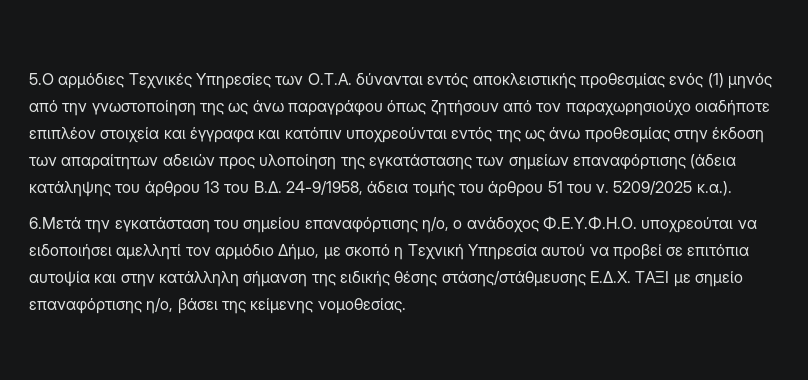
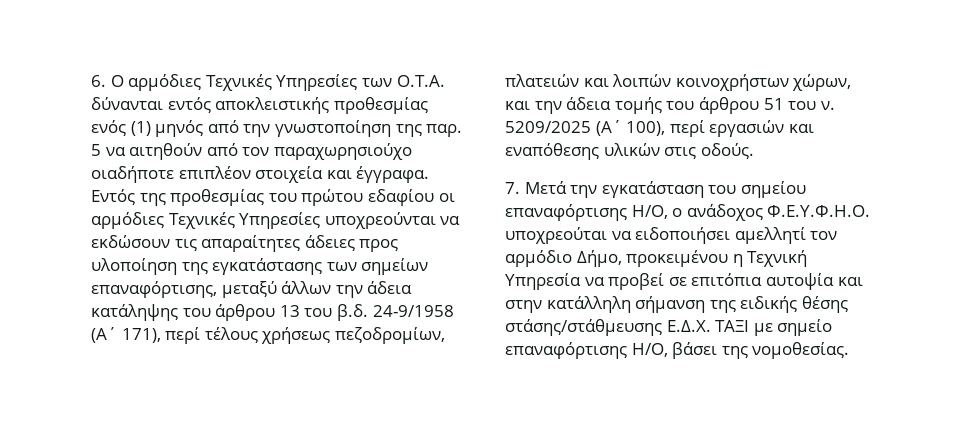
- 5.Ο αρμόδιες Τεχνικές Υπηρεσίες των Ο.Τ.Α. δύνανται εντός αποκλειστικής προθεσμίας ενός (1) μηνός από την γνωστοποίηση της ως άνω παραγράφου όπως ζητήσουν από τον παραχωρησιούχο οιαδήποτε επιπλέον στοιχεία και έγγραφα και κατόπιν υποχρεούνται εντός της ως άνω προθεσμίας στην έκδοση των απαραίτητων αδειών προς υλοποίηση της εγκατάστασης των σημείων επαναφόρτισης (άδεια κατάληψης του άρθρου 13 του Β.Δ. 24-9/1958, άδεια τομής του άρθρου 51 του ν.
+ 6. Ο αρμόδιες Τεχνικές Υπηρεσίες των Ο.Τ.Α. δύνανται εντός αποκλειστικής προθεσμίας ενός (1) μηνός από την γνωστοποίηση της παρ. 5 να αιτηθούν από τον παραχωρησιούχο οιαδήποτε επιπλέον στοιχεία και έγγραφα. Εντός της προθεσμίας του πρώτου εδαφίου οι αρμόδιες Τεχνικές Υπηρεσίες υποχρεούνται να εκδώσουν τις απαραίτητες άδειες προς υλοποίηση της εγκατάστασης των σημείων επαναφόρτισης, μεταξύ άλλων την άδεια κατάληψης του άρθρου 13 του β.δ. 24-9/1958 (Α΄ 171), περί τέλους χρήσεως πεζοδρομίων, πλατειών και λοιπών κοινοχρήστων χώρων, και την άδεια τομής του άρθρου 51 του ν.
- 5209/2025 κ.α.).
- 6.Μετά την εγκατάσταση του σημείου επαναφόρτισης η/ο, ο ανάδοχος Φ.Ε.Υ.Φ.Η.Ο. υποχρεούται να ειδοποιήσει αμελλητί τον αρμόδιο Δήμο, με σκοπό η Τεχνική Υπηρεσία αυτού να προβεί σε επιτόπια αυτοψία και στην κατάλληλη σήμανση της ειδικής θέσης στάσης/στάθμευσης Ε.Δ.Χ. ΤΑΞΙ με σημείο επαναφόρτισης η/ο, βάσει της κείμενης νομοθεσίας.
+ 5209/2025 (Α΄ 100), περί εργασιών και εναπόθεσης υλικών στις οδούς.
+ 7. Μετά την εγκατάσταση του σημείου επαναφόρτισης Η/Ο, ο ανάδοχος Φ.Ε.Υ.Φ.Η.Ο. υποχρεούται να ειδοποιήσει αμελλητί τον αρμόδιο Δήμο, προκειμένου η Τεχνική Υπηρεσία να προβεί σε επιτόπια αυτοψία και στην κατάλληλη σήμανση της ειδικής θέσης στάσης/στάθμευσης Ε.Δ.Χ. ΤΑΞΙ με σημείο επαναφόρτισης Η/Ο, βάσει της νομοθεσίας.

